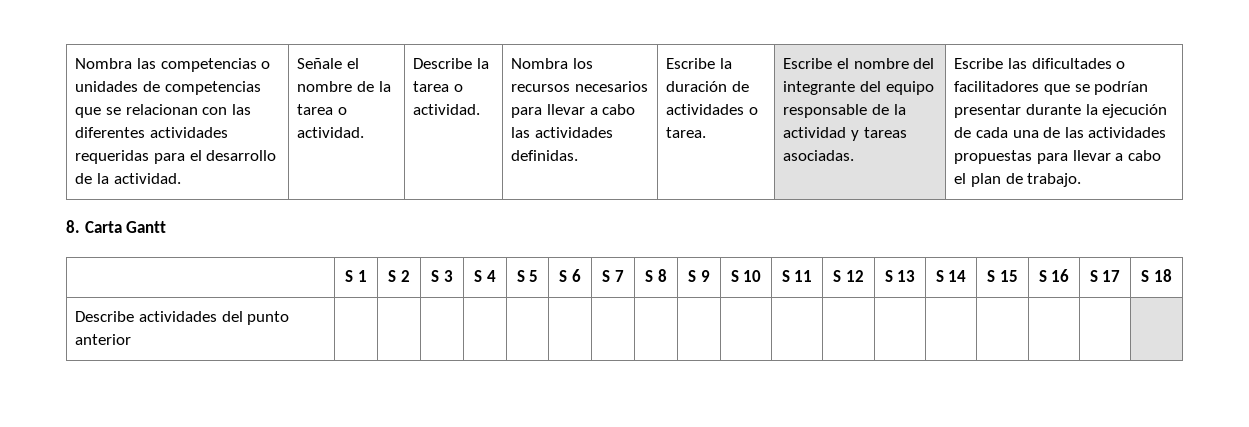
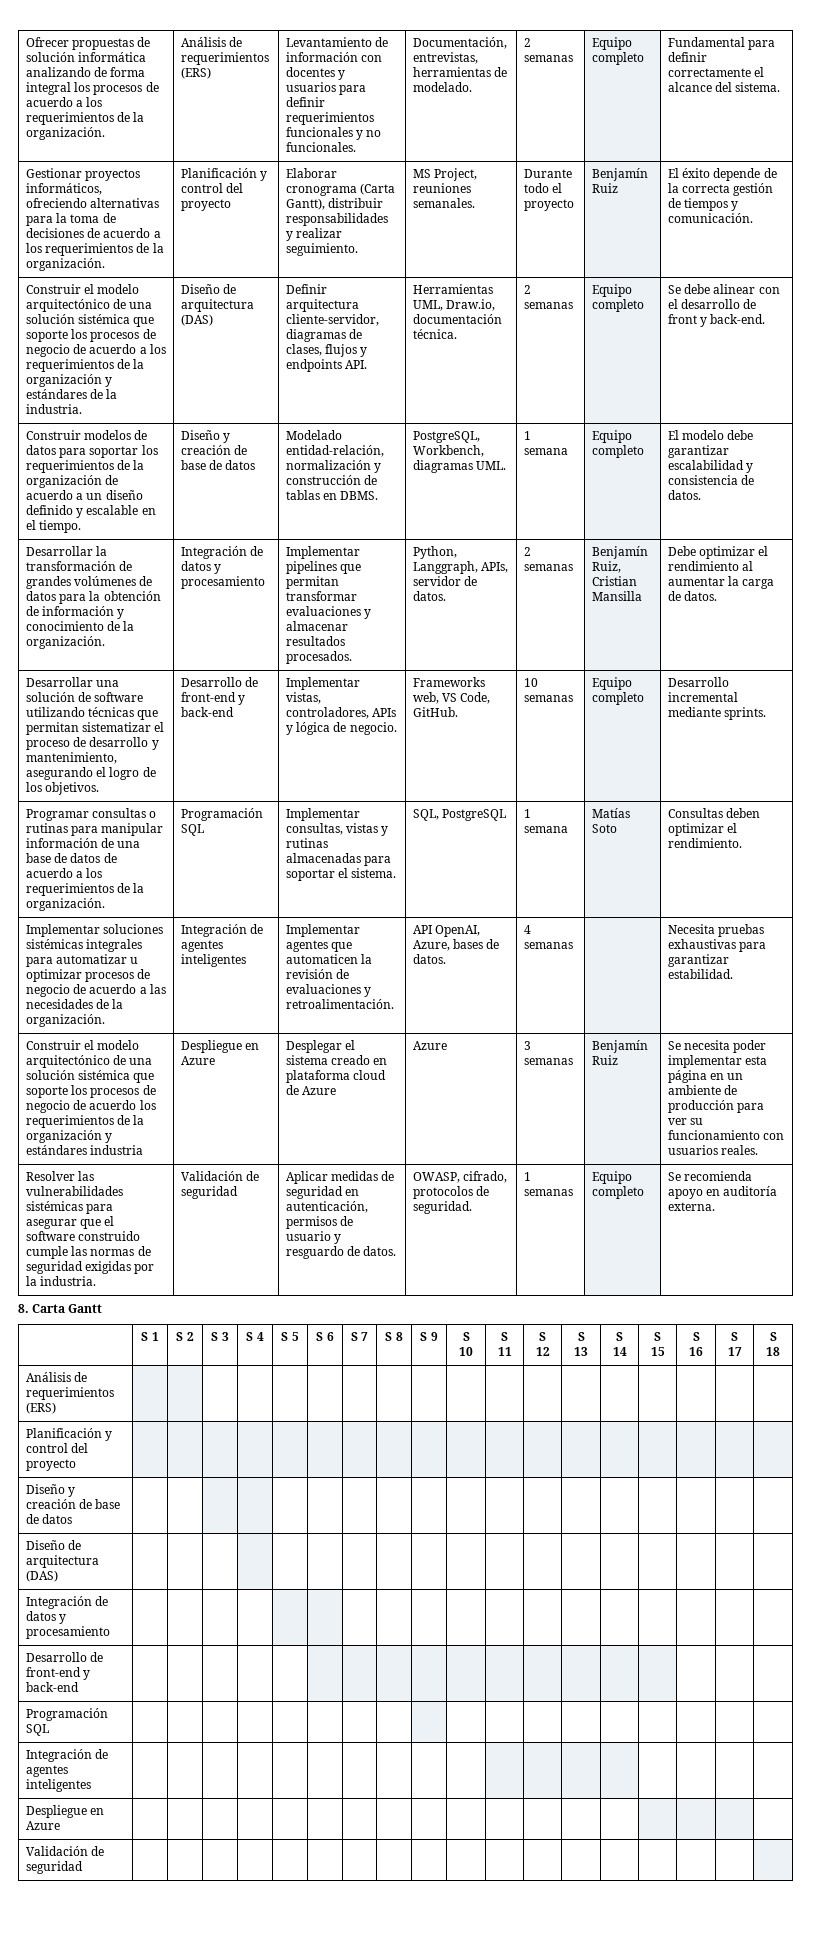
- Nombra las competencias o unidades de competencias que se relacionan con las diferentes actividades requeridas para el desarrollo de la actividad. | Señale el nombre de la tarea o actividad. | Describe la tarea o actividad. | Nombra los recursos necesarios para llevar a cabo las actividades definidas. | Escribe la duración de actividades o tarea. | Escribe el nombre del integrante del equipo responsable de la actividad y tareas asociadas. | Escribe las dificultades o facilitadores que se podrían presentar durante la ejecución de cada una de las actividades propuestas para llevar a cabo el plan de trabajo.
+ Ofrecer propuestas de solución informática analizando de forma integral los procesos de acuerdo a los requerimientos de la organización. | Análisis de requerimientos (ERS) | Levantamiento de información con docentes y usuarios para definir requerimientos funcionales y no funcionales. | Documentación, entrevistas, herramientas de modelado. | 2 semanas | Equipo completo | Fundamental para definir correctamente el alcance del sistema.
+ Gestionar proyectos informáticos, ofreciendo alternativas para la toma de decisiones de acuerdo a los requerimientos de la organización. | Planificación y control del proyecto | Elaborar cronograma (Carta Gantt), distribuir responsabilidades y realizar seguimiento. | MS Project, reuniones semanales. | Durante todo el proyecto | Benjamín Ruiz | El éxito depende de la correcta gestión de tiempos y comunicación.
+ Construir el modelo arquitectónico de una solución sistémica que soporte los procesos de negocio de acuerdo a los requerimientos de la organización y estándares de la industria. | Diseño de arquitectura (DAS) | Definir arquitectura cliente-servidor, diagramas de clases, flujos y endpoints API. | Herramientas UML, Draw.io, documentación técnica. | 2 semanas | Equipo completo | Se debe alinear con el desarrollo de front y back-end.
+ Construir modelos de datos para soportar los requerimientos de la organización de acuerdo a un diseño definido y escalable en el tiempo. | Diseño y creación de base de datos | Modelado entidad-relación, normalización y construcción de tablas en DBMS. | PostgreSQL, Workbench, diagramas UML. | 1 semana | Equipo completo | El modelo debe garantizar escalabilidad y consistencia de datos.
+ Desarrollar la transformación de grandes volúmenes de datos para la obtención de información y conocimiento de la organización. | Integración de datos y procesamiento | Implementar pipelines que permitan transformar evaluaciones y almacenar resultados procesados. | Python, Langgraph, APIs, servidor de datos. | 2 semanas | Benjamín Ruiz, Cristian Mansilla | Debe optimizar el rendimiento al aumentar la carga de datos.
+ Desarrollar una solución de software utilizando técnicas que permitan sistematizar el proceso de desarrollo y mantenimiento, asegurando el logro de los objetivos. | Desarrollo de front-end y back-end | Implementar vistas, controladores, APIs y lógica de negocio. | Frameworks web, VS Code, GitHub. | 10 semanas | Equipo completo | Desarrollo incremental mediante sprints.
+ Programar consultas o rutinas para manipular información de una base de datos de acuerdo a los requerimientos de la organización. | Programación SQL | Implementar consultas, vistas y rutinas almacenadas para soportar el sistema. | SQL, PostgreSQL | 1 semana | Matías Soto | Consultas deben optimizar el rendimiento.
+ Implementar soluciones sistémicas integrales para automatizar u optimizar procesos de negocio de acuerdo a las necesidades de la organización. | Integración de agentes inteligentes | Implementar agentes que automaticen la revisión de evaluaciones y retroalimentación. | API OpenAI, Azure, bases de datos. | 4 semanas | | Necesita pruebas exhaustivas para garantizar estabilidad.
+ Construir el modelo arquitectónico de una solución sistémica que soporte los procesos de negocio de acuerdo los requerimientos de la organización y estándares industria | Despliegue en Azure | Desplegar el sistema creado en plataforma cloud de Azure | Azure | 3 semanas | Benjamín Ruiz | Se necesita poder implementar esta página en un ambiente de producción para ver su funcionamiento con usuarios reales.
+ Resolver las vulnerabilidades sistémicas para asegurar que el software construido cumple las normas de seguridad exigidas por la industria. | Validación de seguridad | Aplicar medidas de seguridad en autenticación, permisos de usuario y resguardo de datos. | OWASP, cifrado, protocolos de seguridad. | 1 semanas | Equipo completo | Se recomienda apoyo en auditoría externa.
- Describe actividades del punto anterior | | | | | | | | | | | | | | | | | |
+ Análisis de requerimientos (ERS) | | | | | | | | | | | | | | | | | |
+ Planificación y control del proyecto | | | | | | | | | | | | | | | | | |
+ Diseño y creación de base de datos | | | | | | | | | | | | | | | | | |
+ Diseño de arquitectura (DAS) | | | | | | | | | | | | | | | | | |
+ Integración de datos y procesamiento | | | | | | | | | | | | | | | | | |
+ Desarrollo de front-end y back-end | | | | | | | | | | | | | | | | | |
+ Programación SQL | | | | | | | | | | | | | | | | | |
+ Integración de agentes inteligentes | | | | | | | | | | | | | | | | | |
+ Despliegue en Azure | | | | | | | | | | | | | | | | | |
+ Validación de seguridad | | | | | | | | | | | | | | | | | |

